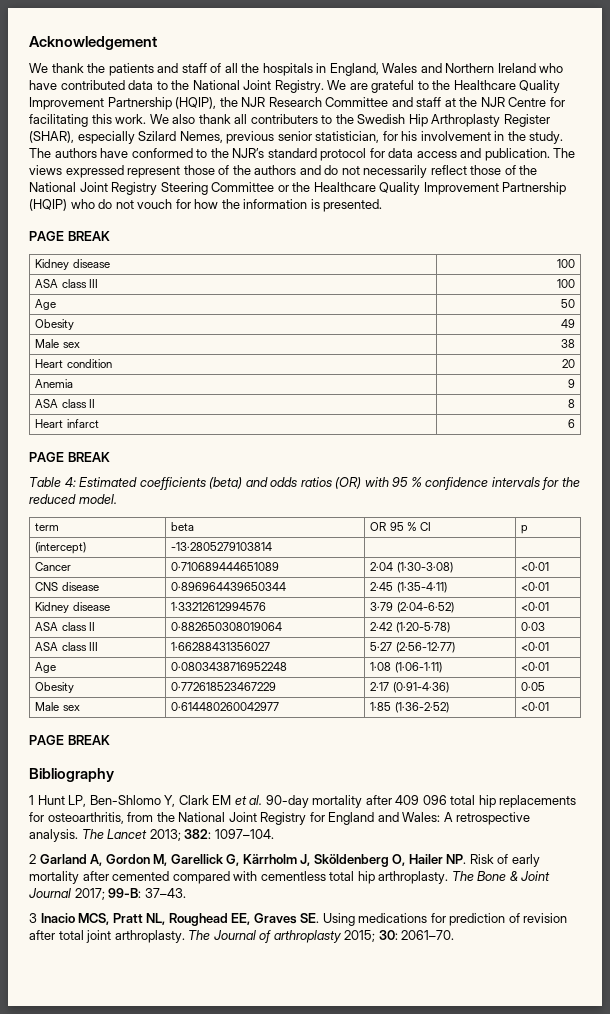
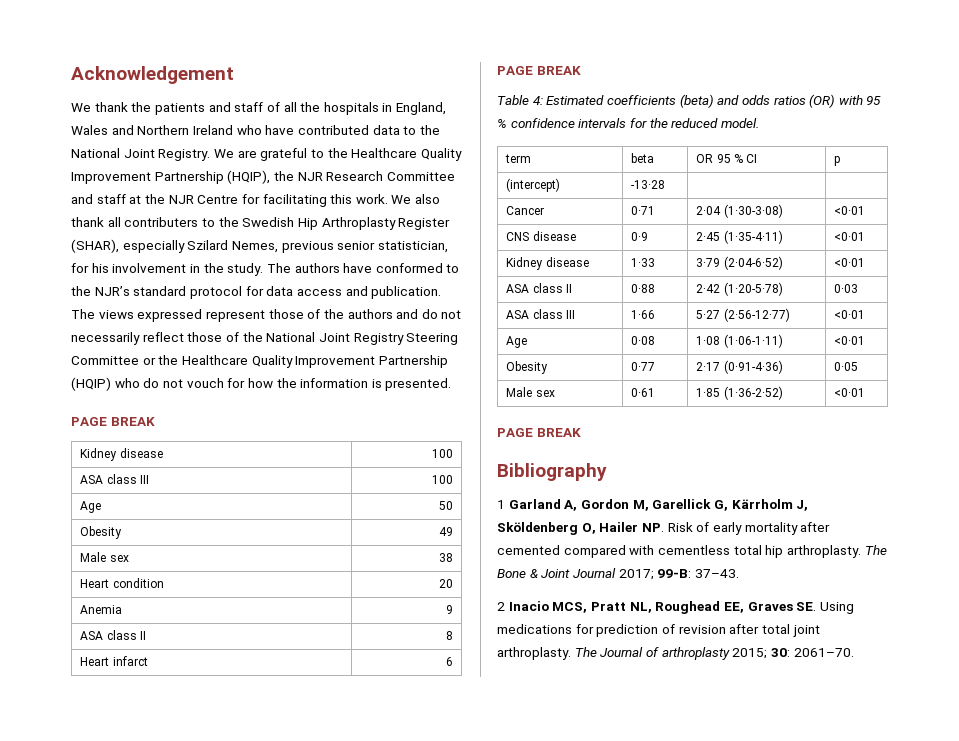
- (intercept) | -13·2805279103814 | |
+ (intercept) | -13·28 | |
- Cancer | 0·710689444651089 | 2·04 (1·30-3·08) | <0·01
+ Cancer | 0·71 | 2·04 (1·30-3·08) | <0·01
- CNS disease | 0·896964439650344 | 2·45 (1·35-4·11) | <0·01
+ CNS disease | 0·9 | 2·45 (1·35-4·11) | <0·01
- Kidney disease | 1·33212612994576 | 3·79 (2·04-6·52) | <0·01
+ Kidney disease | 1·33 | 3·79 (2·04-6·52) | <0·01
- ASA class II | 0·882650308019064 | 2·42 (1·20-5·78) | 0·03
+ ASA class II | 0·88 | 2·42 (1·20-5·78) | 0·03
- ASA class III | 1·66288431356027 | 5·27 (2·56-12·77) | <0·01
+ ASA class III | 1·66 | 5·27 (2·56-12·77) | <0·01
- Age | 0·0803438716952248 | 1·08 (1·06-1·11) | <0·01
+ Age | 0·08 | 1·08 (1·06-1·11) | <0·01
- Obesity | 0·772618523467229 | 2·17 (0·91-4·36) | 0·05
+ Obesity | 0·77 | 2·17 (0·91-4·36) | 0·05
- Male sex | 0·614480260042977 | 1·85 (1·36-2·52) | <0·01
+ Male sex | 0·61 | 1·85 (1·36-2·52) | <0·01
- 1 Hunt LP, Ben-Shlomo Y, Clark EM et al. 90-day mortality after 409 096 total hip replacements for osteoarthritis, from the National Joint Registry for England and Wales: A retrospective analysis. The Lancet 2013; 382: 1097–104.
- 2 Garland A, Gordon M, Garellick G, Kärrholm J, Sköldenberg O, Hailer NP. Risk of early mortality after cemented compared with cementless total hip arthroplasty.
+ 1 Garland A, Gordon M, Garellick G, Kärrholm J, Sköldenberg O, Hailer NP. Risk of early mortality after cemented compared with cementless total hip arthroplasty.
- 3 Inacio MCS, Pratt NL, Roughead EE, Graves SE. Using medications for prediction of revision after total joint arthroplasty.
+ 2 Inacio MCS, Pratt NL, Roughead EE, Graves SE. Using medications for prediction of revision after total joint arthroplasty.

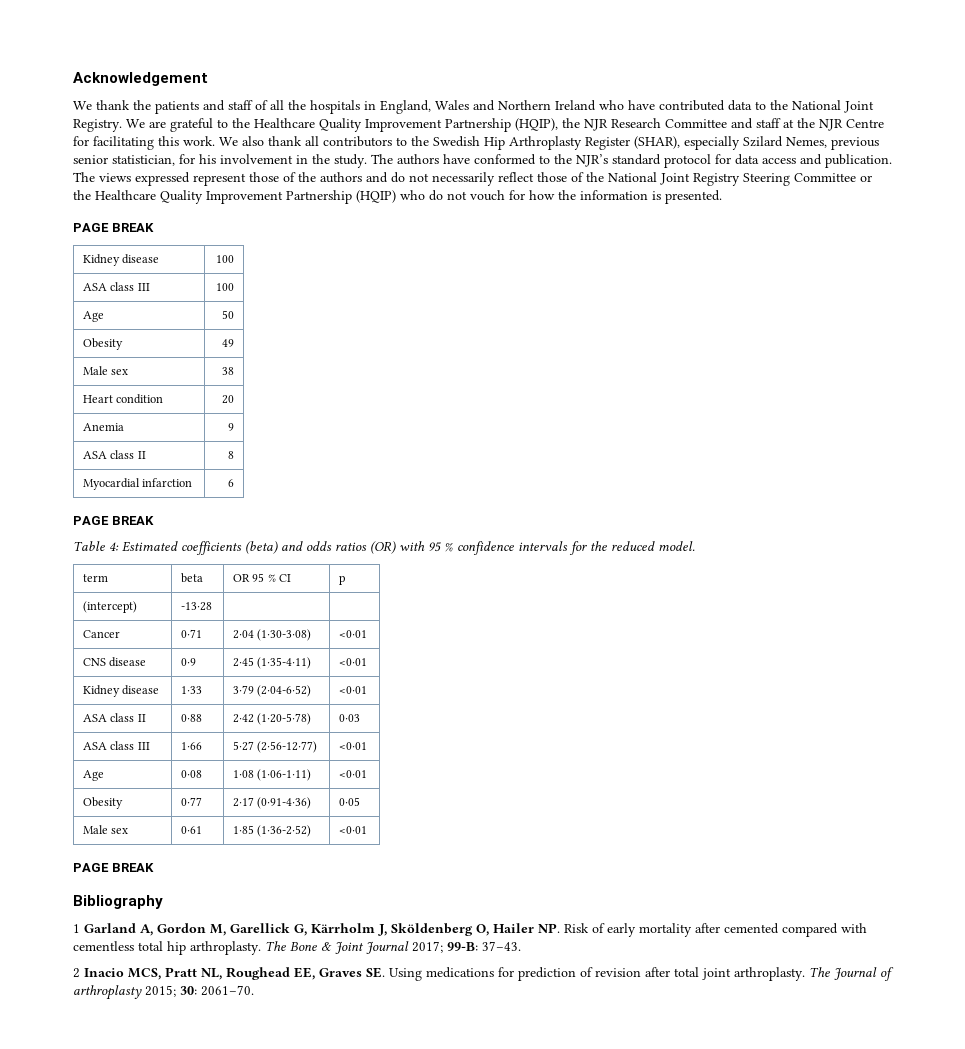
- We also thank all contributers to the Swedish Hip Arthroplasty Register (SHAR), especially Szilard Nemes, previous senior statistician, for his involvement in the study.
+ We also thank all contributors to the Swedish Hip Arthroplasty Register (SHAR), especially Szilard Nemes, previous senior statistician, for his involvement in the study.
- Heart infarct | 6
+ Myocardial infarction | 6

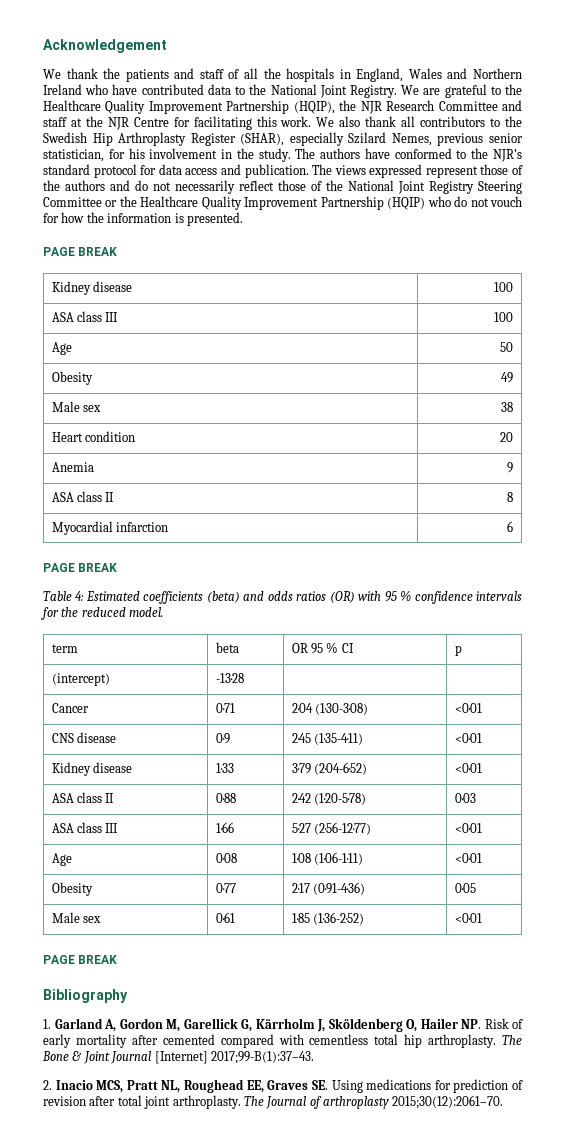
- 1 Garland A, Gordon M, Garellick G, Kärrholm J, Sköldenberg O, Hailer NP. Risk of early mortality after cemented compared with cementless total hip arthroplasty.
+ 1. Garland A, Gordon M, Garellick G, Kärrholm J, Sköldenberg O, Hailer NP. Risk of early mortality after cemented compared with cementless total hip arthroplasty.
- The Bone & Joint Journal 2017; 99-B: 37–43.
- 2 Inacio MCS, Pratt NL, Roughead EE, Graves SE. Using medications for prediction of revision after total joint arthroplasty.
+ The Bone & Joint Journal [Internet] 2017;99-B(1):37–43.
+ 2. Inacio MCS, Pratt NL, Roughead EE, Graves SE. Using medications for prediction of revision after total joint arthroplasty.
- The Journal of arthroplasty 2015; 30: 2061–70.
+ The Journal of arthroplasty 2015;30(12):2061–70.

